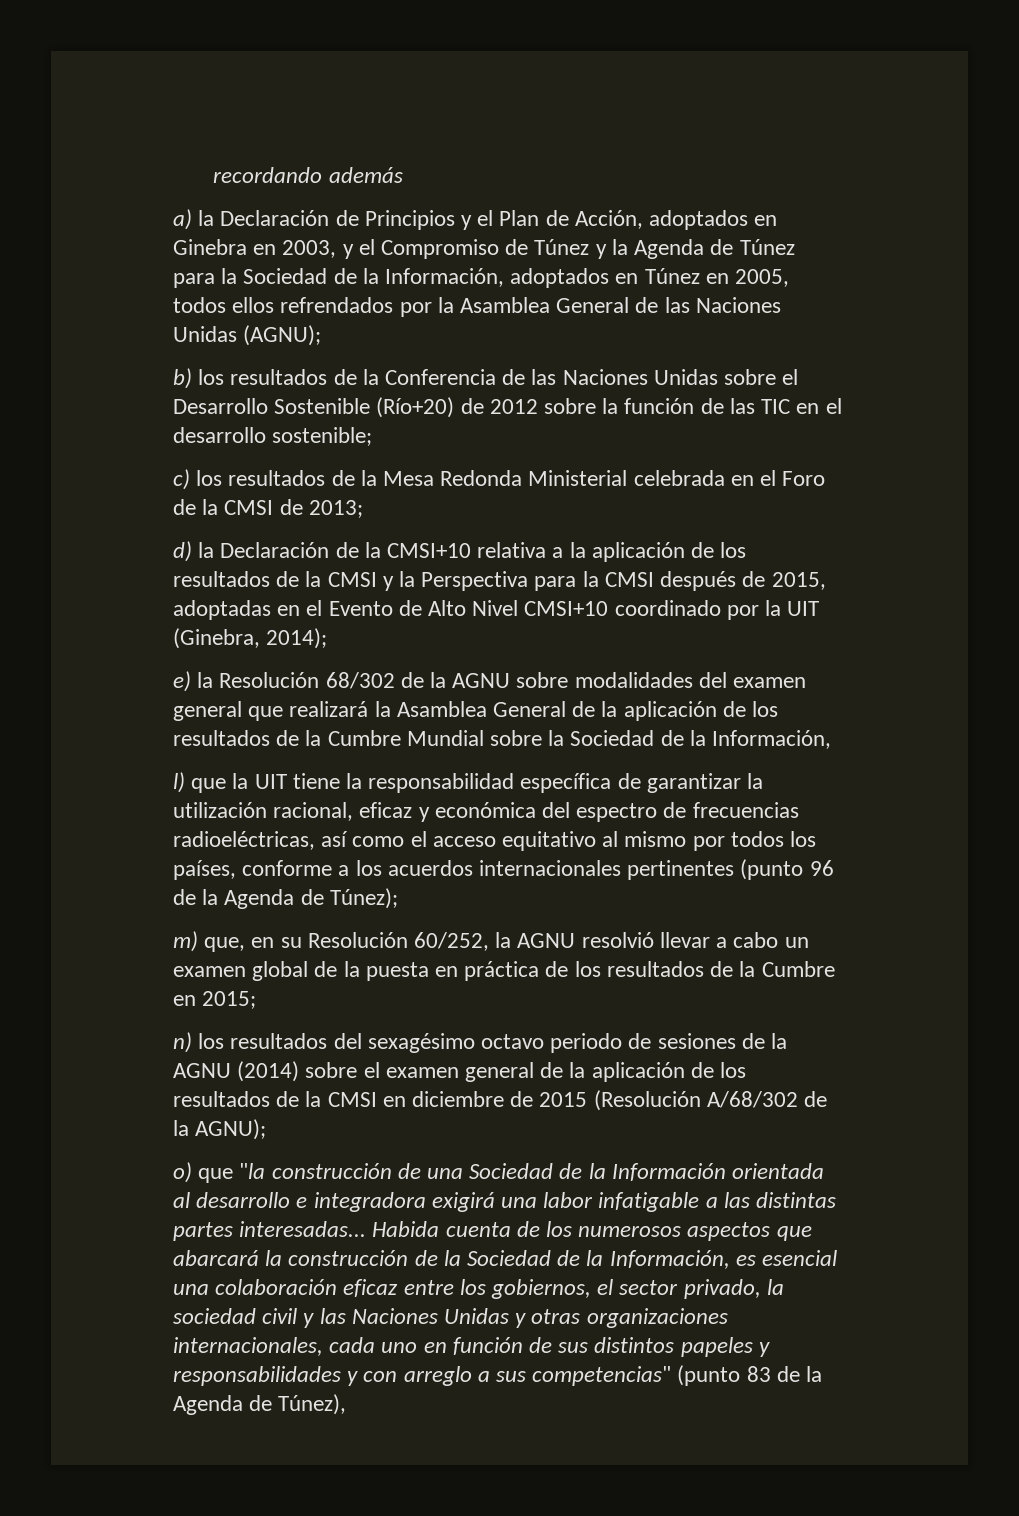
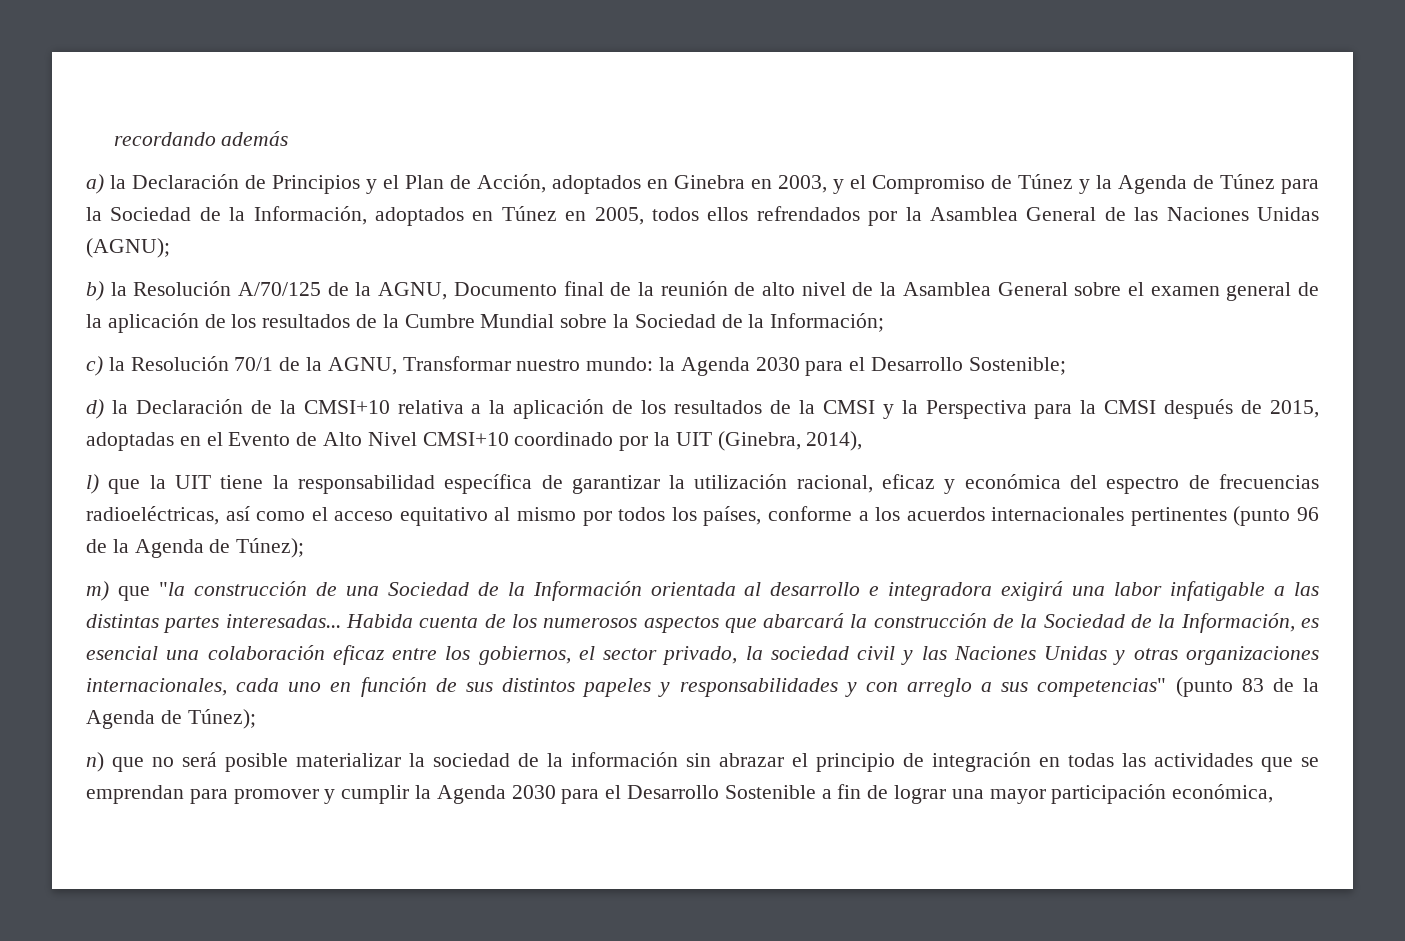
- b) los resultados de la Conferencia de las Naciones Unidas sobre el Desarrollo Sostenible (Río+20) de 2012 sobre la función de las TIC en el desarrollo sostenible;
- c) los resultados de la Mesa Redonda Ministerial celebrada en el Foro de la CMSI de 2013;
+ b) la Resolución A/70/125 de la AGNU, Documento final de la reunión de alto nivel de la Asamblea General sobre el examen general de la aplicación de los resultados de la Cumbre Mundial sobre la Sociedad de la Información;
+ c) la Resolución 70/1 de la AGNU, Transformar nuestro mundo: la Agenda 2030 para el Desarrollo Sostenible;
- d) la Declaración de la CMSI+10 relativa a la aplicación de los resultados de la CMSI y la Perspectiva para la CMSI después de 2015, adoptadas en el Evento de Alto Nivel CMSI+10 coordinado por la UIT (Ginebra, 2014);
- e) la Resolución 68/302 de la AGNU sobre modalidades del examen general que realizará la Asamblea General de la aplicación de los resultados de la Cumbre Mundial sobre la Sociedad de la Información,
+ d) la Declaración de la CMSI+10 relativa a la aplicación de los resultados de la CMSI y la Perspectiva para la CMSI después de 2015, adoptadas en el Evento de Alto Nivel CMSI+10 coordinado por la UIT (Ginebra, 2014),
- m) que, en su Resolución 60/252, la AGNU resolvió llevar a cabo un examen global de la puesta en práctica de los resultados de la Cumbre en 2015;
- n) los resultados del sexagésimo octavo periodo de sesiones de la AGNU (2014) sobre el examen general de la aplicación de los resultados de la CMSI en diciembre de 2015 (Resolución A/68/302 de la AGNU);
- o) que "la construcción de una Sociedad de la Información orientada al desarrollo e integradora exigirá una labor infatigable a las distintas partes interesadas...
+ m) que "la construcción de una Sociedad de la Información orientada al desarrollo e integradora exigirá una labor infatigable a las distintas partes interesadas...
- Habida cuenta de los numerosos aspectos que abarcará la construcción de la Sociedad de la Información, es esencial una colaboración eficaz entre los gobiernos, el sector privado, la sociedad civil y las Naciones Unidas y otras organizaciones internacionales, cada uno en función de sus distintos papeles y responsabilidades y con arreglo a sus competencias" (punto 83 de la Agenda de Túnez),
+ Habida cuenta de los numerosos aspectos que abarcará la construcción de la Sociedad de la Información, es esencial una colaboración eficaz entre los gobiernos, el sector privado, la sociedad civil y las Naciones Unidas y otras organizaciones internacionales, cada uno en función de sus distintos papeles y responsabilidades y con arreglo a sus competencias" (punto 83 de la Agenda de Túnez);
+ n) que no será posible materializar la sociedad de la información sin abrazar el principio de integración en todas las actividades que se emprendan para promover y cumplir la Agenda 2030 para el Desarrollo Sostenible a fin de lograr una mayor participación económica,

